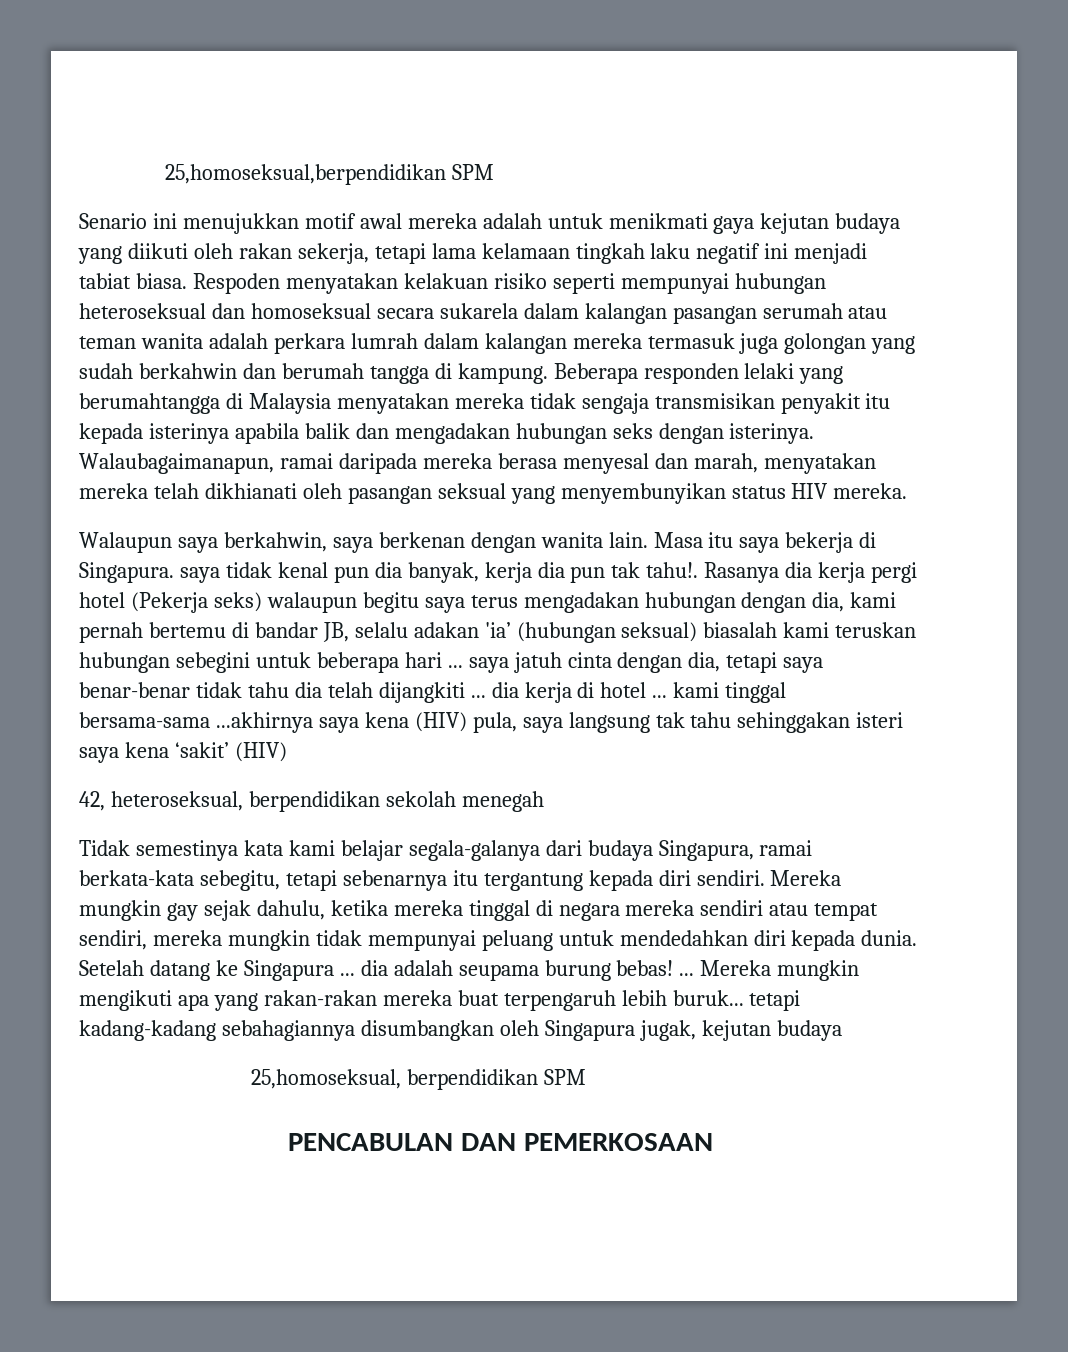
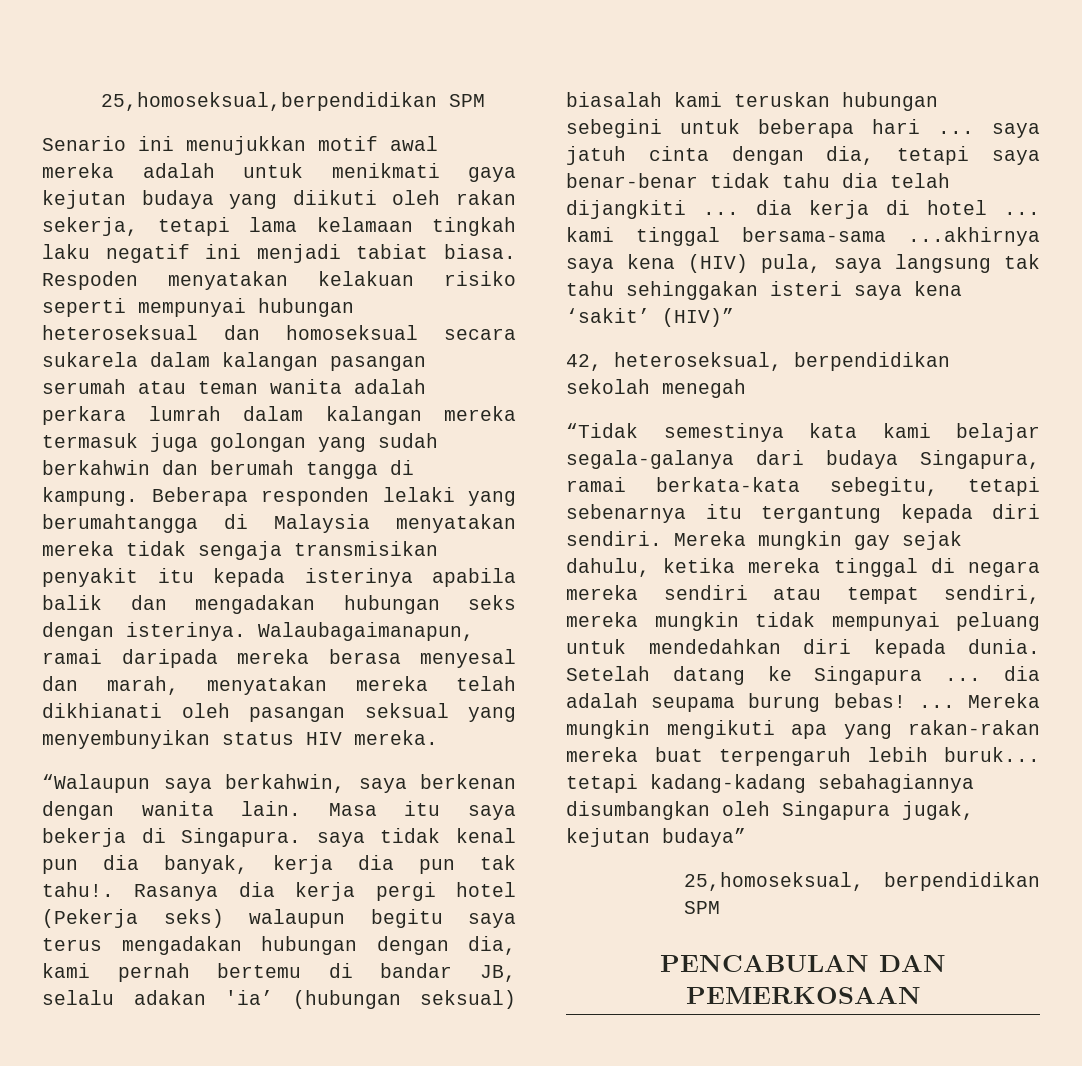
- Walaupun saya berkahwin, saya berkenan dengan wanita lain.
+ “Walaupun saya berkahwin, saya berkenan dengan wanita lain.
- Rasanya dia kerja pergi hotel (Pekerja seks) walaupun begitu saya terus mengadakan hubungan dengan dia, kami pernah bertemu di bandar JB, selalu adakan 'ia’ (hubungan seksual) biasalah kami teruskan hubungan sebegini untuk beberapa hari ... saya jatuh cinta dengan dia, tetapi saya benar-benar tidak tahu dia telah dijangkiti ... dia kerja di hotel ... kami tinggal bersama-sama ...akhirnya saya kena (HIV) pula, saya langsung tak tahu sehinggakan isteri saya kena ‘sakit’ (HIV)
+ Rasanya dia kerja pergi hotel (Pekerja seks) walaupun begitu saya terus mengadakan hubungan dengan dia, kami pernah bertemu di bandar JB, selalu adakan 'ia’ (hubungan seksual) biasalah kami teruskan hubungan sebegini untuk beberapa hari ... saya jatuh cinta dengan dia, tetapi saya benar-benar tidak tahu dia telah dijangkiti ... dia kerja di hotel ... kami tinggal bersama-sama ...akhirnya saya kena (HIV) pula, saya langsung tak tahu sehinggakan isteri saya kena ‘sakit’ (HIV)”
- Tidak semestinya kata kami belajar segala-galanya dari budaya Singapura, ramai berkata-kata sebegitu, tetapi sebenarnya itu tergantung kepada diri sendiri.
+ “Tidak semestinya kata kami belajar segala-galanya dari budaya Singapura, ramai berkata-kata sebegitu, tetapi sebenarnya itu tergantung kepada diri sendiri.
- Mereka mungkin mengikuti apa yang rakan-rakan mereka buat terpengaruh lebih buruk... tetapi kadang-kadang sebahagiannya disumbangkan oleh Singapura jugak, kejutan budaya
+ Mereka mungkin mengikuti apa yang rakan-rakan mereka buat terpengaruh lebih buruk... tetapi kadang-kadang sebahagiannya disumbangkan oleh Singapura jugak, kejutan budaya”

